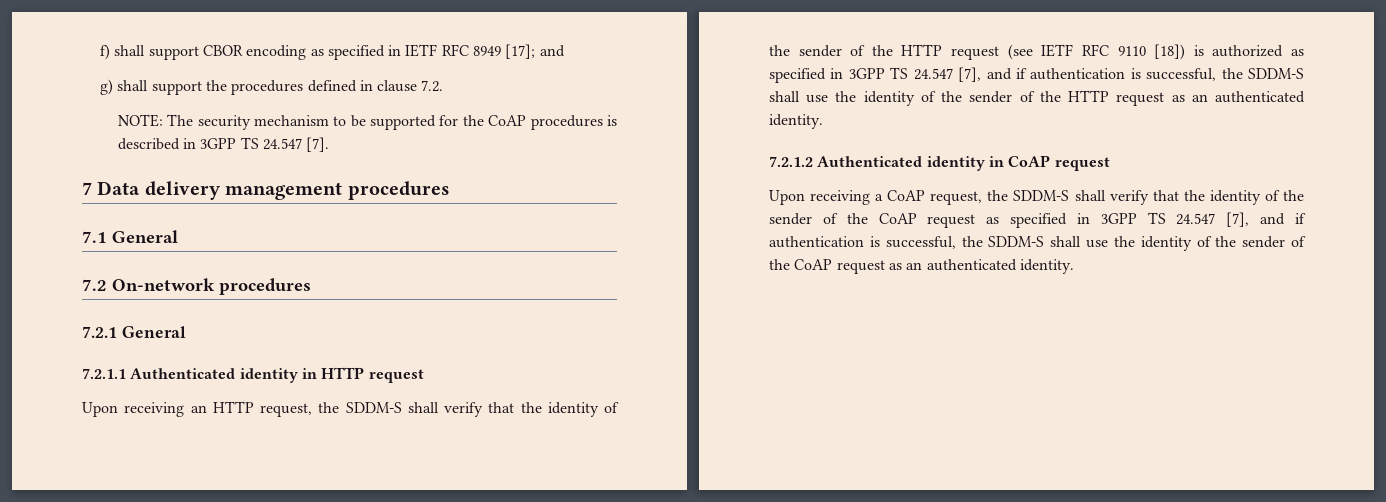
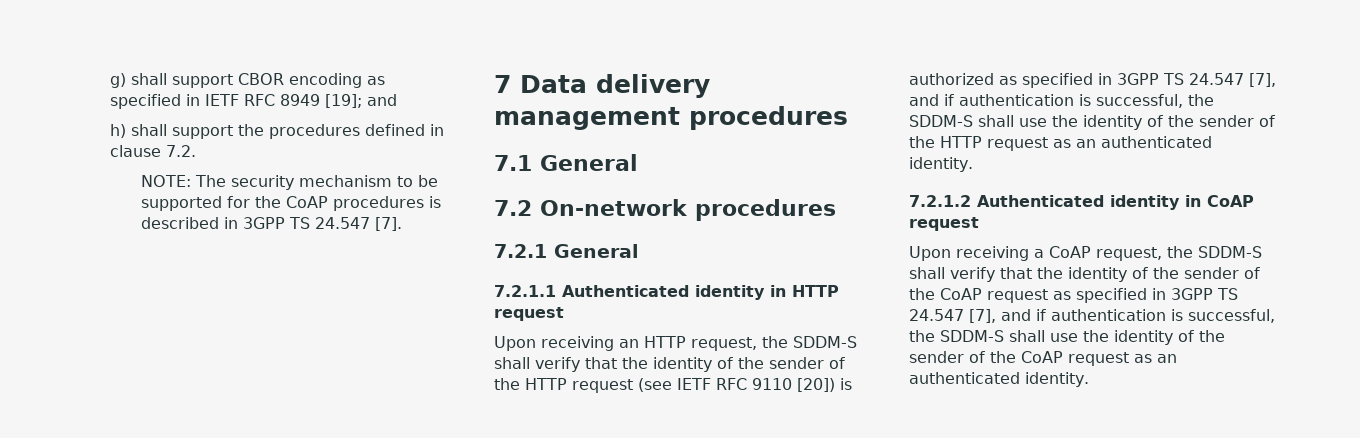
- f) shall support CBOR encoding as specified in IETF RFC 8949 [17]; and
+ g) shall support CBOR encoding as specified in IETF RFC 8949 [19]; and
- g) shall support the procedures defined in clause 7.2.
+ h) shall support the procedures defined in clause 7.2.
- Upon receiving an HTTP request, the SDDM-S shall verify that the identity of the sender of the HTTP request (see IETF RFC 9110 [18]) is authorized as specified in 3GPP TS 24.547 [7], and if authentication is successful, the SDDM-S shall use the identity of the sender of the HTTP request as an authenticated identity.
+ Upon receiving an HTTP request, the SDDM-S shall verify that the identity of the sender of the HTTP request (see IETF RFC 9110 [20]) is authorized as specified in 3GPP TS 24.547 [7], and if authentication is successful, the SDDM-S shall use the identity of the sender of the HTTP request as an authenticated identity.

